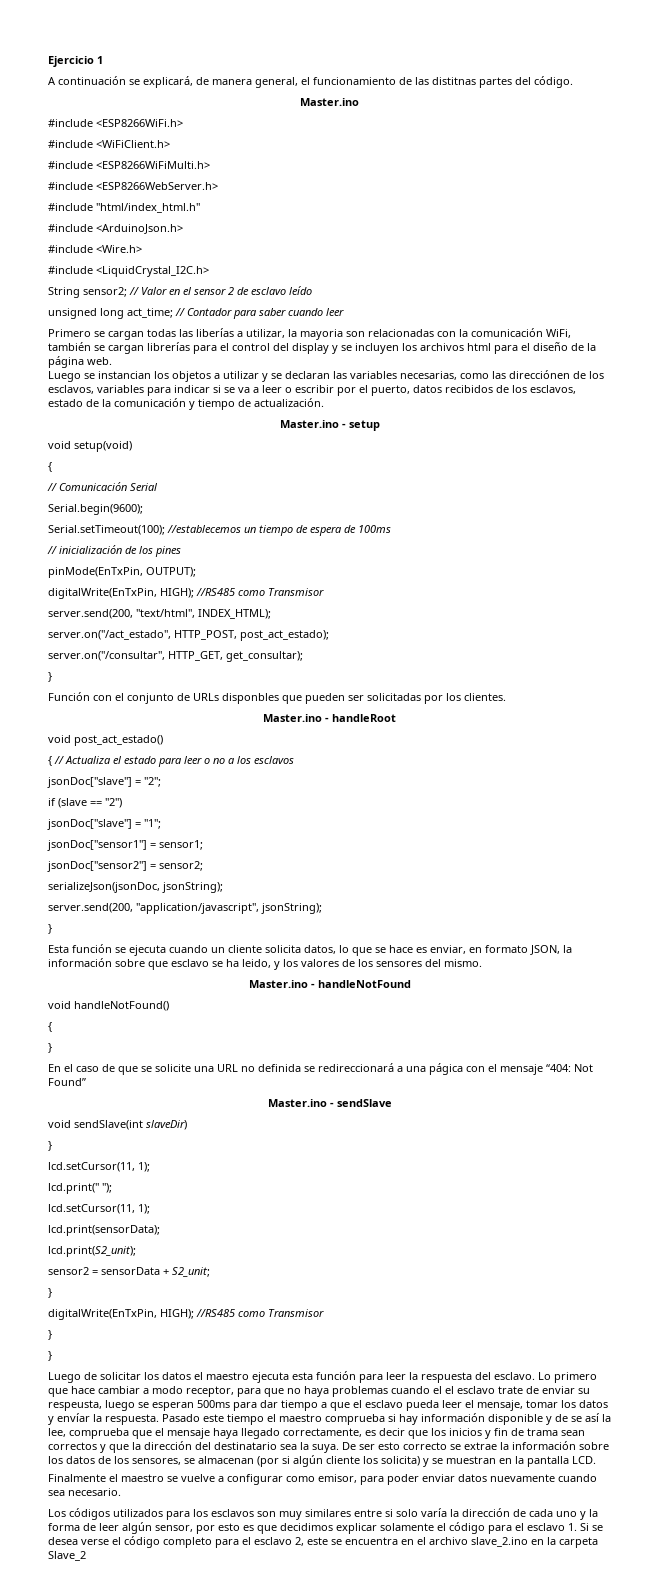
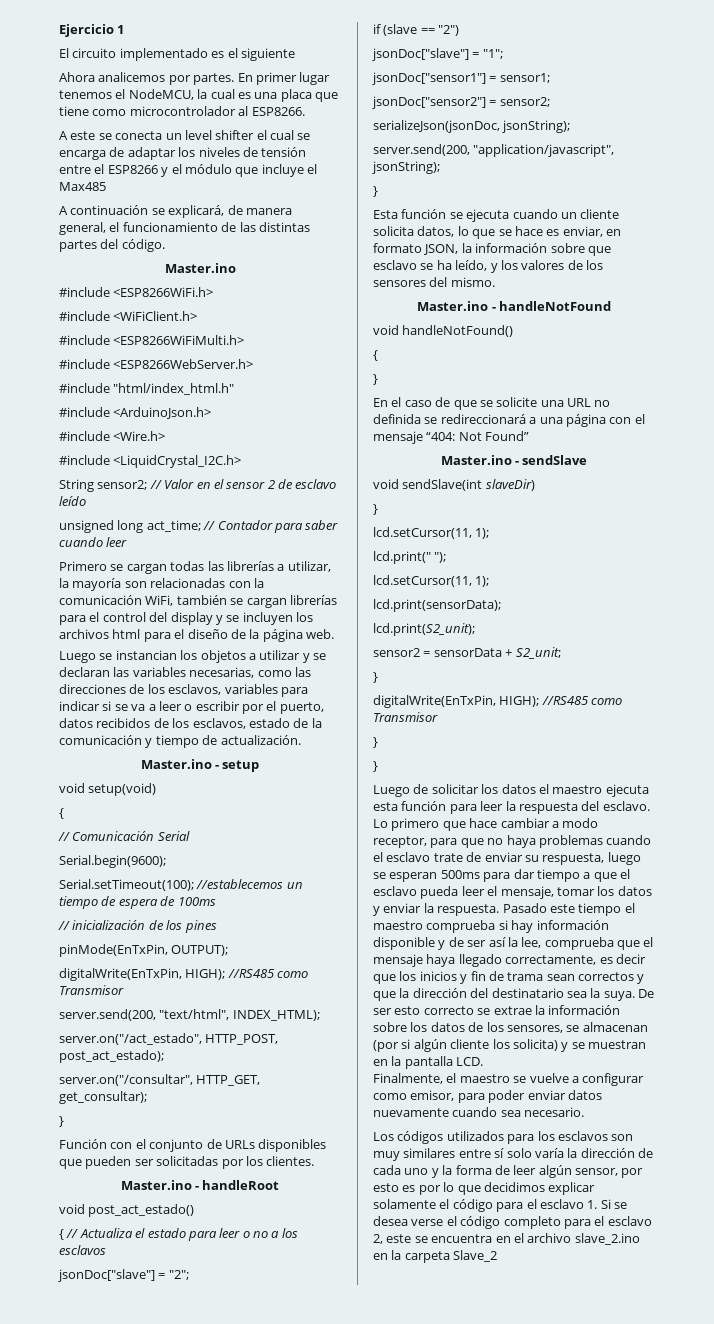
+ El circuito implementado es el siguiente
+ Ahora analicemos por partes. En primer lugar tenemos el NodeMCU, la cual es una placa que tiene como microcontrolador al ESP8266.
+ A este se conecta un level shifter el cual se encarga de adaptar los niveles de tensión entre el ESP8266 y el módulo que incluye el Max485
- A continuación se explicará, de manera general, el funcionamiento de las distitnas partes del código.
+ A continuación se explicará, de manera general, el funcionamiento de las distintas partes del código.
- Primero se cargan todas las liberías a utilizar, la mayoria son relacionadas con la comunicación WiFi, también se cargan librerías para el control del display y se incluyen los archivos html para el diseño de la página web.
+ Primero se cargan todas las librerías a utilizar, la mayoría son relacionadas con la comunicación WiFi, también se cargan librerías para el control del display y se incluyen los archivos html para el diseño de la página web.
- Luego se instancian los objetos a utilizar y se declaran las variables necesarias, como las direcciónen de los esclavos, variables para indicar si se va a leer o escribir por el puerto, datos recibidos de los esclavos, estado de la comunicación y tiempo de actualización.
+ Luego se instancian los objetos a utilizar y se declaran las variables necesarias, como las direcciones de los esclavos, variables para indicar si se va a leer o escribir por el puerto, datos recibidos de los esclavos, estado de la comunicación y tiempo de actualización.
- Función con el conjunto de URLs disponbles que pueden ser solicitadas por los clientes.
+ Función con el conjunto de URLs disponibles que pueden ser solicitadas por los clientes.
- Esta función se ejecuta cuando un cliente solicita datos, lo que se hace es enviar, en formato JSON, la información sobre que esclavo se ha leido, y los valores de los sensores del mismo.
+ Esta función se ejecuta cuando un cliente solicita datos, lo que se hace es enviar, en formato JSON, la información sobre que esclavo se ha leído, y los valores de los sensores del mismo.
- En el caso de que se solicite una URL no definida se redireccionará a una págica con el mensaje “404: Not Found”
+ En el caso de que se solicite una URL no definida se redireccionará a una página con el mensaje “404: Not Found”
- Lo primero que hace cambiar a modo receptor, para que no haya problemas cuando el el esclavo trate de enviar su respeusta, luego se esperan 500ms para dar tiempo a que el esclavo pueda leer el mensaje, tomar los datos y envíar la respuesta.
+ Lo primero que hace cambiar a modo receptor, para que no haya problemas cuando el esclavo trate de enviar su respuesta, luego se esperan 500ms para dar tiempo a que el esclavo pueda leer el mensaje, tomar los datos y enviar la respuesta.
- Pasado este tiempo el maestro comprueba si hay información disponible y de se así la lee, comprueba que el mensaje haya llegado correctamente, es decir que los inicios y fin de trama sean correctos y que la dirección del destinatario sea la suya.
+ Pasado este tiempo el maestro comprueba si hay información disponible y de ser así la lee, comprueba que el mensaje haya llegado correctamente, es decir que los inicios y fin de trama sean correctos y que la dirección del destinatario sea la suya.
- Finalmente el maestro se vuelve a configurar como emisor, para poder enviar datos nuevamente cuando sea necesario.
+ Finalmente, el maestro se vuelve a configurar como emisor, para poder enviar datos nuevamente cuando sea necesario.
- Los códigos utilizados para los esclavos son muy similares entre si solo varía la dirección de cada uno y la forma de leer algún sensor, por esto es que decidimos explicar solamente el código para el esclavo 1. Si se desea verse el código completo para el esclavo 2, este se encuentra en el archivo slave_2.ino en la carpeta Slave_2
+ Los códigos utilizados para los esclavos son muy similares entre sí solo varía la dirección de cada uno y la forma de leer algún sensor, por esto es por lo que decidimos explicar solamente el código para el esclavo 1. Si se desea verse el código completo para el esclavo 2, este se encuentra en el archivo slave_2.ino en la carpeta Slave_2

